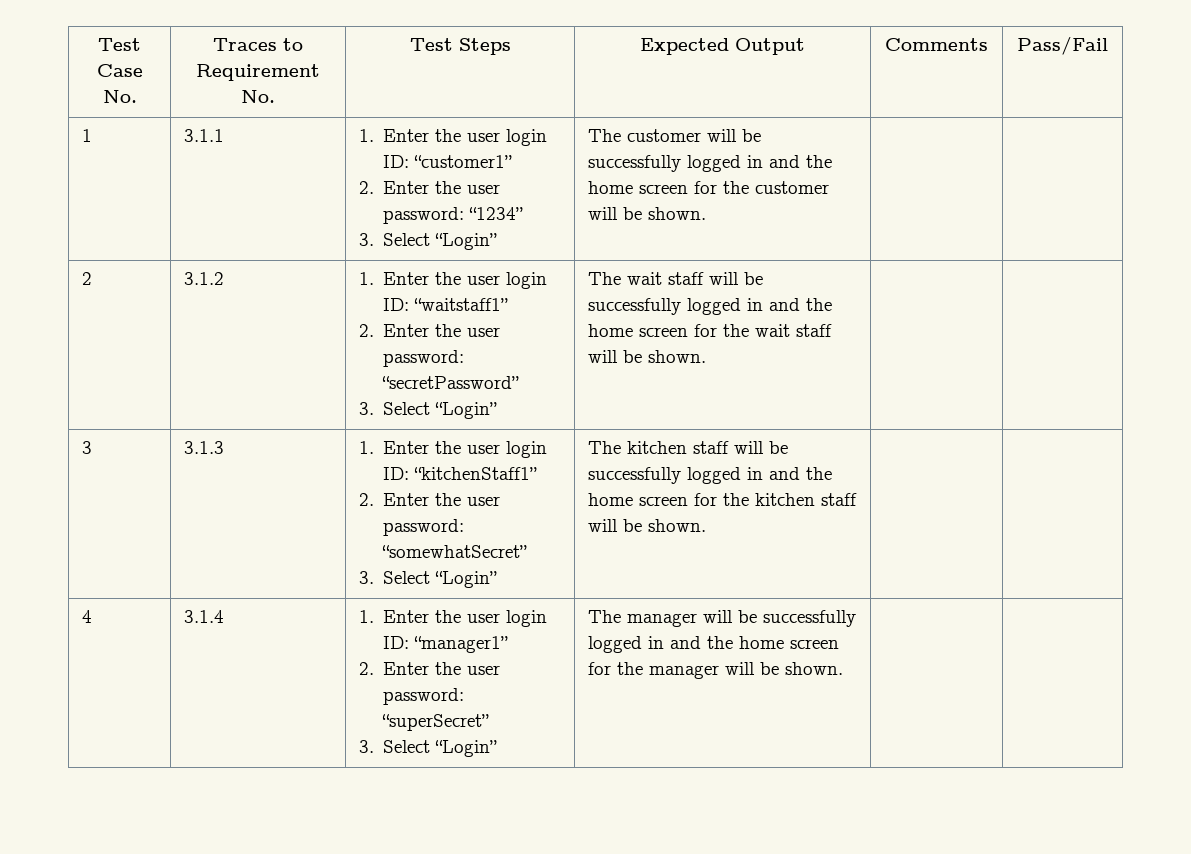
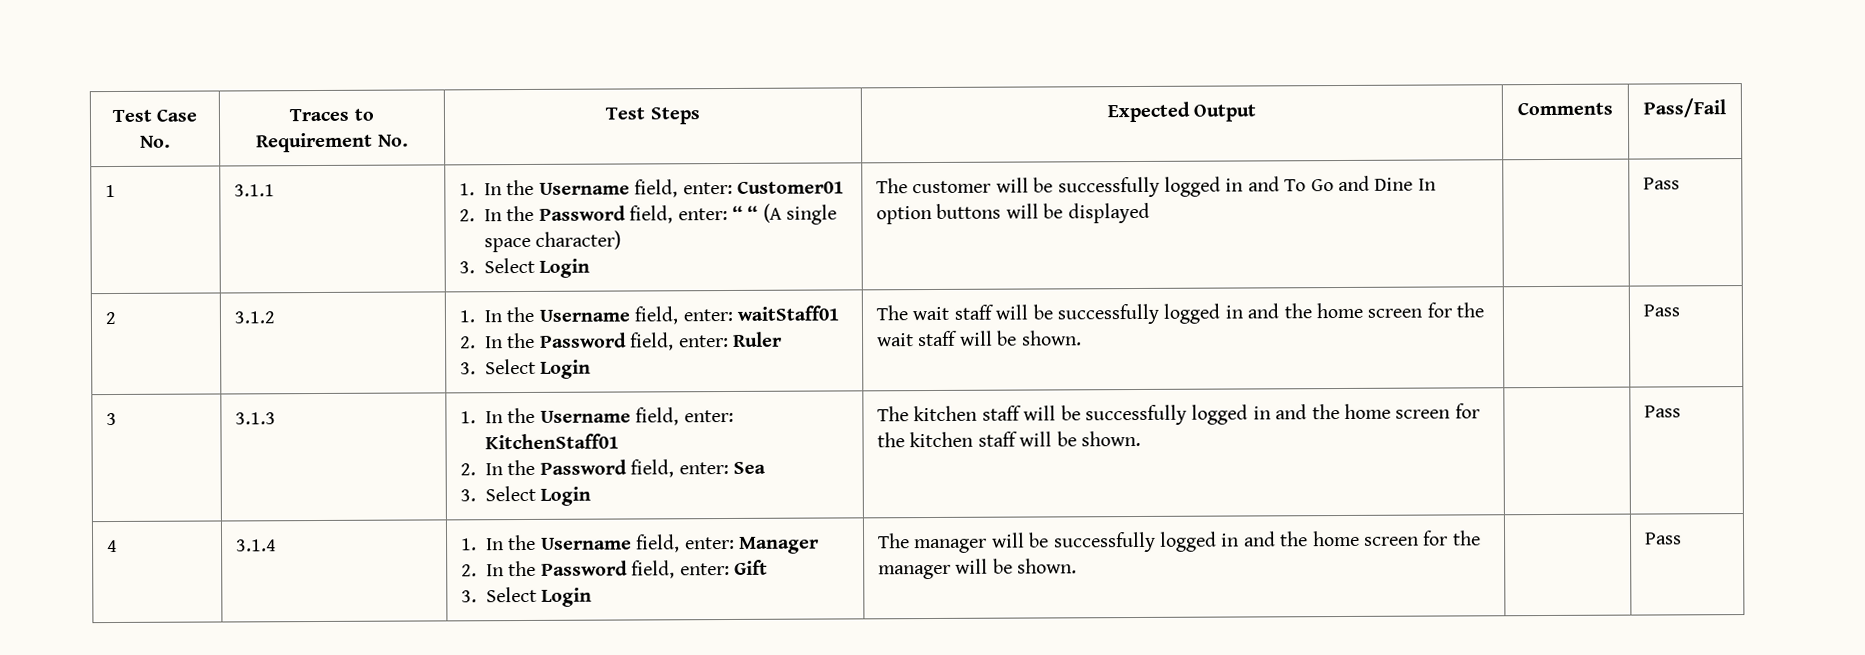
- 1. Enter the user login ID: “customer1”
- 2. Enter the user password: “1234”
- 3. Select “Login”
+ 1. In the Username field, enter: Customer01
+ 2. In the Password field, enter: “ “ (A single space character)
+ 3. Select Login
- The customer will be successfully logged in and the home screen for the customer will be shown. | |
- 2 | 3.1.2 | 1. Enter the user login ID: “waitstaff1”
- 2. Enter the user password: “secretPassword”
- 3. Select “Login” | The wait staff will be successfully logged in and the home screen for the wait staff will be shown. | |
+ The customer will be successfully logged in and To Go and Dine In option buttons will be displayed | | Pass
+ 2 | 3.1.2 | 1. In the Username field, enter: waitStaff01
+ 2. In the Password field, enter: Ruler
+ 3. Select Login | The wait staff will be successfully logged in and the home screen for the wait staff will be shown. | | Pass
- 3 | 3.1.3 | 1. Enter the user login ID: “kitchenStaff1”
- 2. Enter the user password: “somewhatSecret”
- 3. Select “Login” | The kitchen staff will be successfully logged in and the home screen for the kitchen staff will be shown. | |
+ 3 | 3.1.3 | 1. In the Username field, enter: KitchenStaff01
+ 2. In the Password field, enter: Sea
+ 3. Select Login | The kitchen staff will be successfully logged in and the home screen for the kitchen staff will be shown. | | Pass
- 4 | 3.1.4 | 1. Enter the user login ID: “manager1”
- 2. Enter the user password: “superSecret”
- 3. Select “Login” | The manager will be successfully logged in and the home screen for the manager will be shown. | |
+ 4 | 3.1.4 | 1. In the Username field, enter: Manager
+ 2. In the Password field, enter: Gift
+ 3. Select Login | The manager will be successfully logged in and the home screen for the manager will be shown. | | Pass

